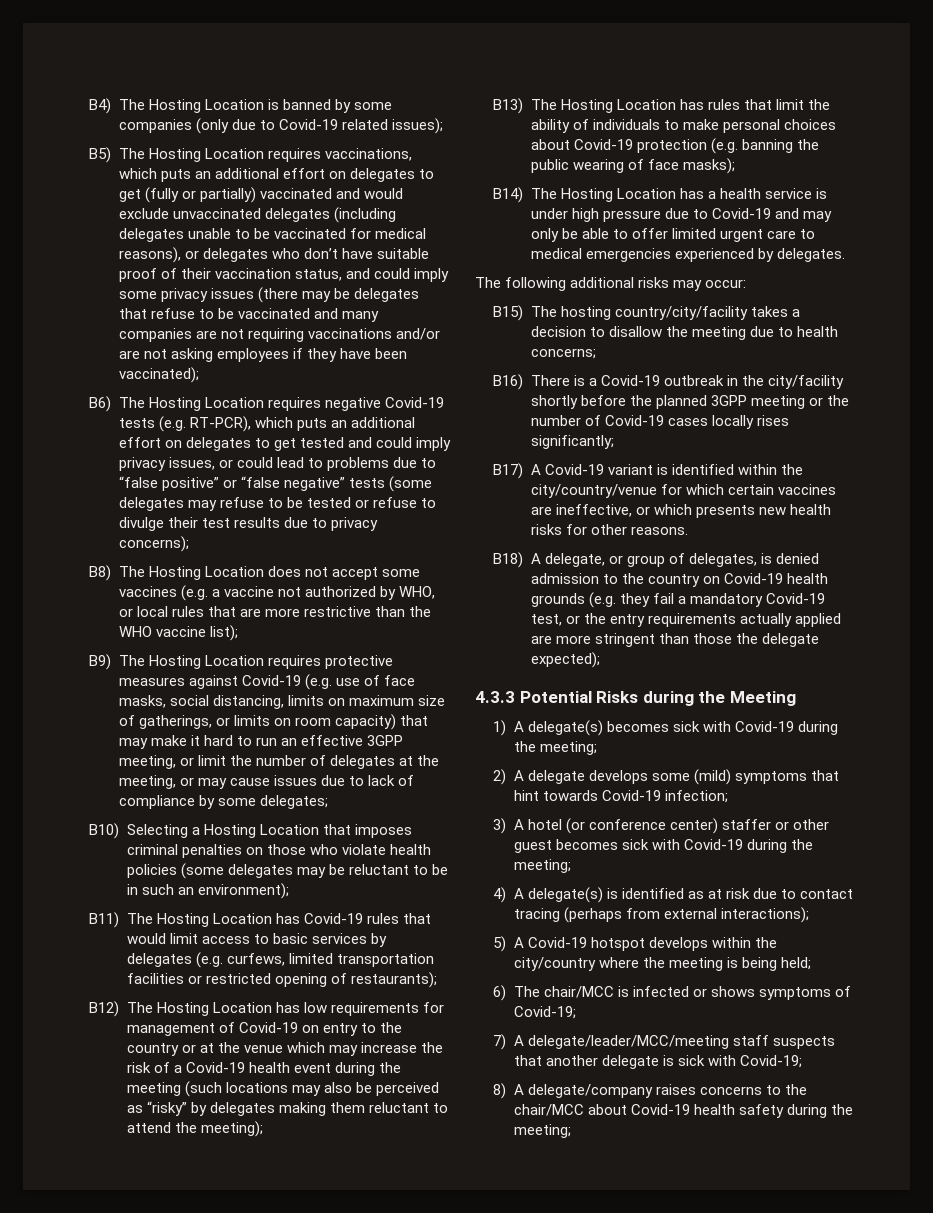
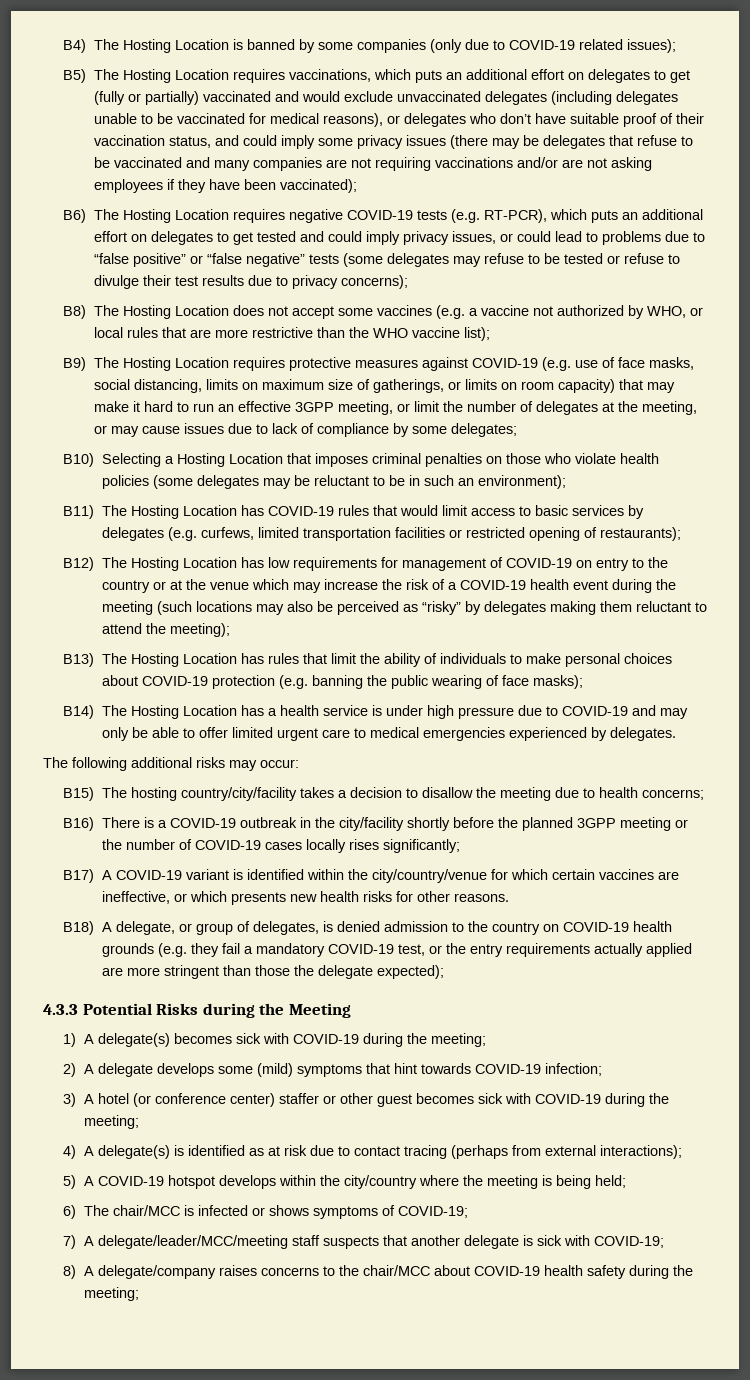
- B4) The Hosting Location is banned by some companies (only due to Covid-19 related issues);
+ B4) The Hosting Location is banned by some companies (only due to COVID-19 related issues);
- B6) The Hosting Location requires negative Covid-19 tests (e.g. RT-PCR), which puts an additional effort on delegates to get tested and could imply privacy issues, or could lead to problems due to “false positive” or “false negative” tests (some delegates may refuse to be tested or refuse to divulge their test results due to privacy concerns);
+ B6) The Hosting Location requires negative COVID-19 tests (e.g. RT-PCR), which puts an additional effort on delegates to get tested and could imply privacy issues, or could lead to problems due to “false positive” or “false negative” tests (some delegates may refuse to be tested or refuse to divulge their test results due to privacy concerns);
- B9) The Hosting Location requires protective measures against Covid-19 (e.g. use of face masks, social distancing, limits on maximum size of gatherings, or limits on room capacity) that may make it hard to run an effective 3GPP meeting, or limit the number of delegates at the meeting, or may cause issues due to lack of compliance by some delegates;
+ B9) The Hosting Location requires protective measures against COVID-19 (e.g. use of face masks, social distancing, limits on maximum size of gatherings, or limits on room capacity) that may make it hard to run an effective 3GPP meeting, or limit the number of delegates at the meeting, or may cause issues due to lack of compliance by some delegates;
- B11) The Hosting Location has Covid-19 rules that would limit access to basic services by delegates (e.g. curfews, limited transportation facilities or restricted opening of restaurants);
+ B11) The Hosting Location has COVID-19 rules that would limit access to basic services by delegates (e.g. curfews, limited transportation facilities or restricted opening of restaurants);
- B12) The Hosting Location has low requirements for management of Covid-19 on entry to the country or at the venue which may increase the risk of a Covid-19 health event during the meeting (such locations may also be perceived as “risky” by delegates making them reluctant to attend the meeting);
+ B12) The Hosting Location has low requirements for management of COVID-19 on entry to the country or at the venue which may increase the risk of a COVID-19 health event during the meeting (such locations may also be perceived as “risky” by delegates making them reluctant to attend the meeting);
- B13) The Hosting Location has rules that limit the ability of individuals to make personal choices about Covid-19 protection (e.g. banning the public wearing of face masks);
+ B13) The Hosting Location has rules that limit the ability of individuals to make personal choices about COVID-19 protection (e.g. banning the public wearing of face masks);
- B14) The Hosting Location has a health service is under high pressure due to Covid-19 and may only be able to offer limited urgent care to medical emergencies experienced by delegates.
+ B14) The Hosting Location has a health service is under high pressure due to COVID-19 and may only be able to offer limited urgent care to medical emergencies experienced by delegates.
- B16) There is a Covid-19 outbreak in the city/facility shortly before the planned 3GPP meeting or the number of Covid-19 cases locally rises significantly;
+ B16) There is a COVID-19 outbreak in the city/facility shortly before the planned 3GPP meeting or the number of COVID-19 cases locally rises significantly;
- B17) A Covid-19 variant is identified within the city/country/venue for which certain vaccines are ineffective, or which presents new health risks for other reasons.
+ B17) A COVID-19 variant is identified within the city/country/venue for which certain vaccines are ineffective, or which presents new health risks for other reasons.
- B18) A delegate, or group of delegates, is denied admission to the country on Covid-19 health grounds (e.g. they fail a mandatory Covid-19 test, or the entry requirements actually applied are more stringent than those the delegate expected);
+ B18) A delegate, or group of delegates, is denied admission to the country on COVID-19 health grounds (e.g. they fail a mandatory COVID-19 test, or the entry requirements actually applied are more stringent than those the delegate expected);
- 1) A delegate(s) becomes sick with Covid-19 during the meeting;
+ 1) A delegate(s) becomes sick with COVID-19 during the meeting;
- 2) A delegate develops some (mild) symptoms that hint towards Covid-19 infection;
+ 2) A delegate develops some (mild) symptoms that hint towards COVID-19 infection;
- 3) A hotel (or conference center) staffer or other guest becomes sick with Covid-19 during the meeting;
+ 3) A hotel (or conference center) staffer or other guest becomes sick with COVID-19 during the meeting;
- 5) A Covid-19 hotspot develops within the city/country where the meeting is being held;
+ 5) A COVID-19 hotspot develops within the city/country where the meeting is being held;
- 6) The chair/MCC is infected or shows symptoms of Covid-19;
+ 6) The chair/MCC is infected or shows symptoms of COVID-19;
- 7) A delegate/leader/MCC/meeting staff suspects that another delegate is sick with Covid-19;
+ 7) A delegate/leader/MCC/meeting staff suspects that another delegate is sick with COVID-19;
- 8) A delegate/company raises concerns to the chair/MCC about Covid-19 health safety during the meeting;
+ 8) A delegate/company raises concerns to the chair/MCC about COVID-19 health safety during the meeting;

